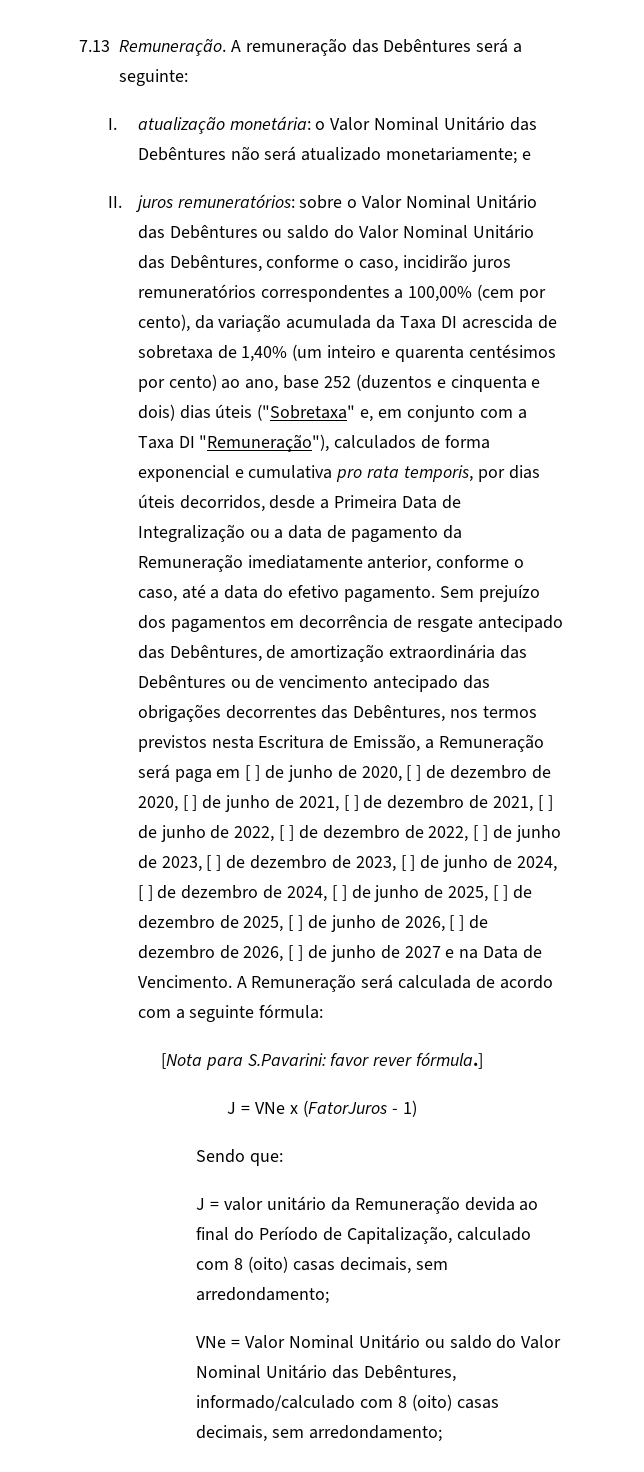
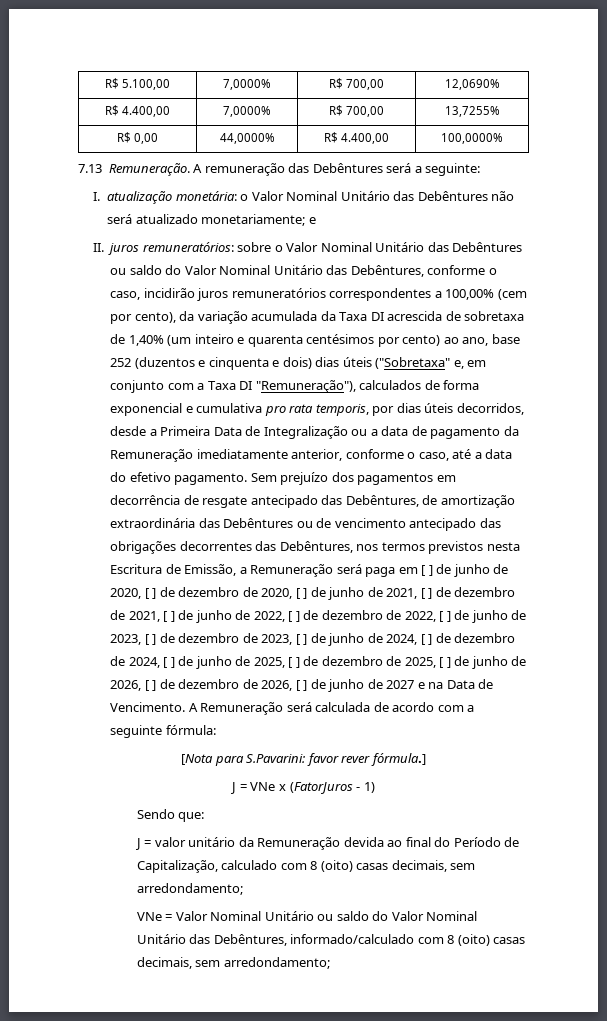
+ R$ 5.100,00 | 7,0000% | R$ 700,00 | 12,0690%
+ R$ 4.400,00 | 7,0000% | R$ 700,00 | 13,7255%
+ R$ 0,00 | 44,0000% | R$ 4.400,00 | 100,0000%

